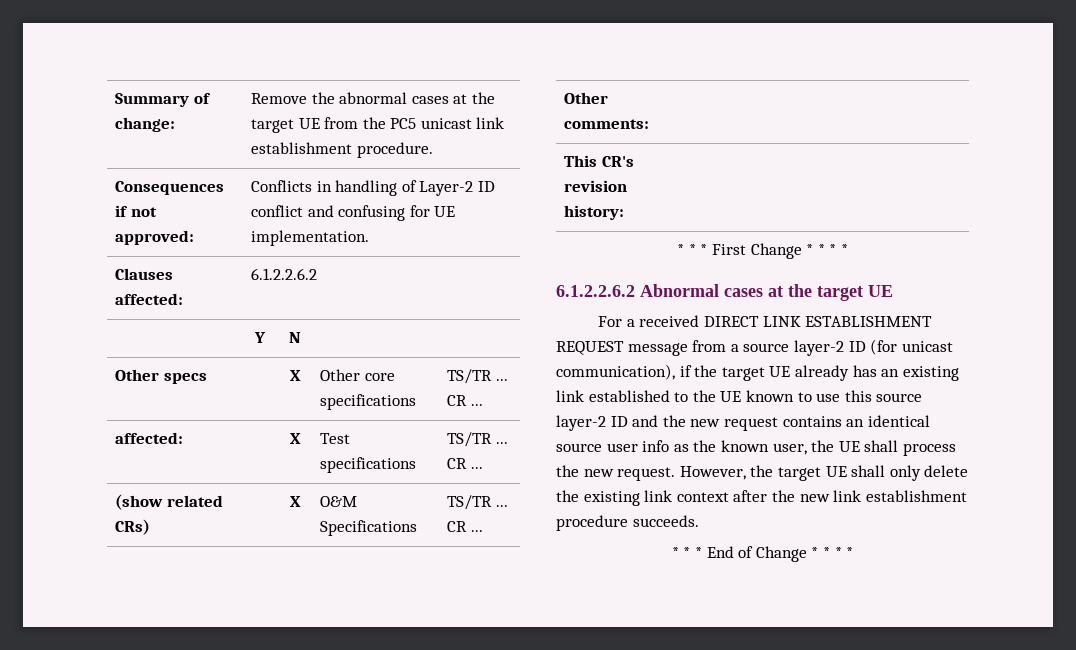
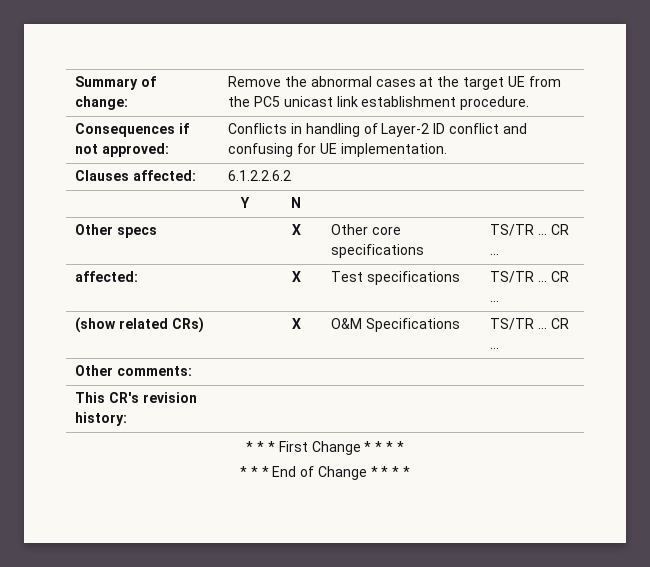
- 6.1.2.2.6.2 Abnormal cases at the target UE
- For a received DIRECT LINK ESTABLISHMENT REQUEST message from a source layer-2 ID (for unicast communication), if the target UE already has an existing link established to the UE known to use this source layer-2 ID and the new request contains an identical source user info as the known user, the UE shall process the new request. However, the target UE shall only delete the existing link context after the new link establishment procedure succeeds.

